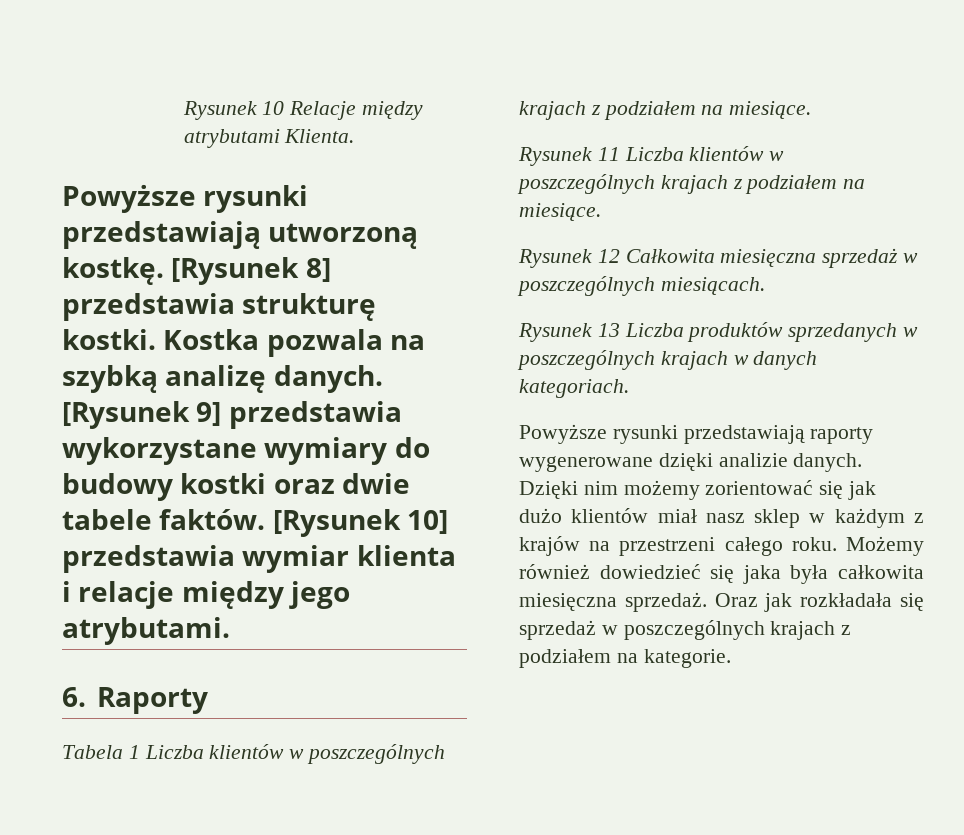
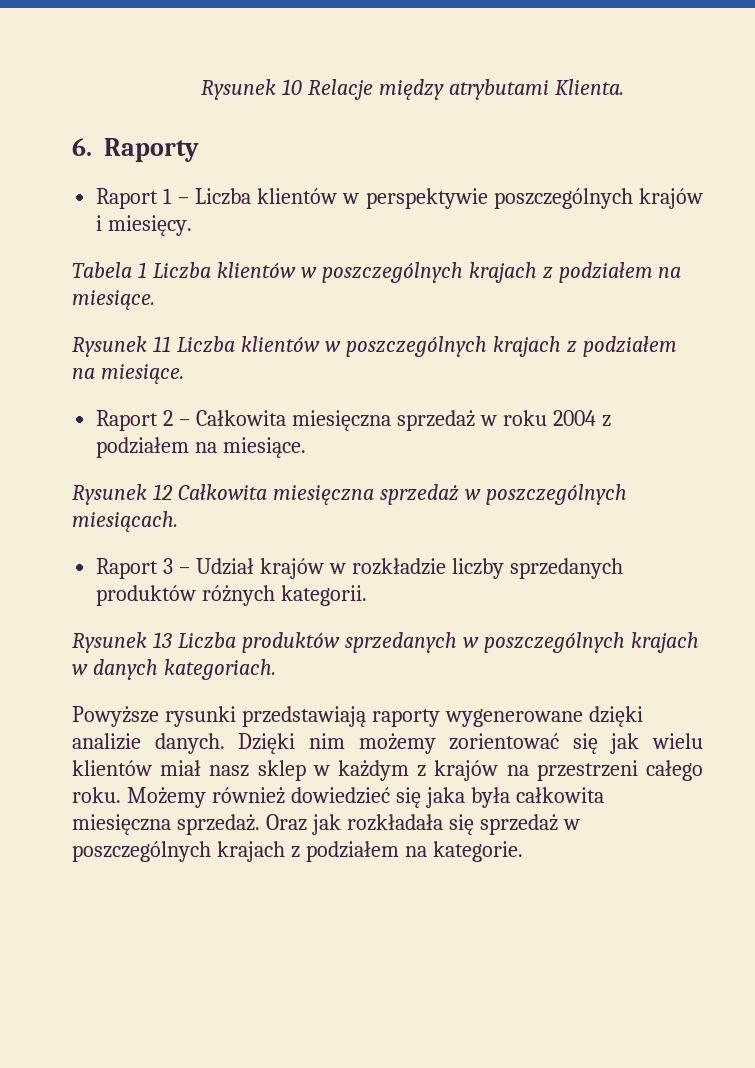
- Powyższe rysunki przedstawiają utworzoną kostkę. [Rysunek 8] przedstawia strukturę kostki. Kostka pozwala na szybką analizę danych. [Rysunek 9] przedstawia wykorzystane wymiary do budowy kostki oraz dwie tabele faktów. [Rysunek 10] przedstawia wymiar klienta i relacje między jego atrybutami.
  6. Raporty
+ Raport 1 – Liczba klientów w perspektywie poszczególnych krajów i miesięcy.
+ Raport 2 – Całkowita miesięczna sprzedaż w roku 2004 z podziałem na miesiące.
+ Raport 3 – Udział krajów w rozkładzie liczby sprzedanych produktów różnych kategorii.
- Dzięki nim możemy zorientować się jak dużo klientów miał nasz sklep w każdym z krajów na przestrzeni całego roku.
+ Dzięki nim możemy zorientować się jak wielu klientów miał nasz sklep w każdym z krajów na przestrzeni całego roku.

